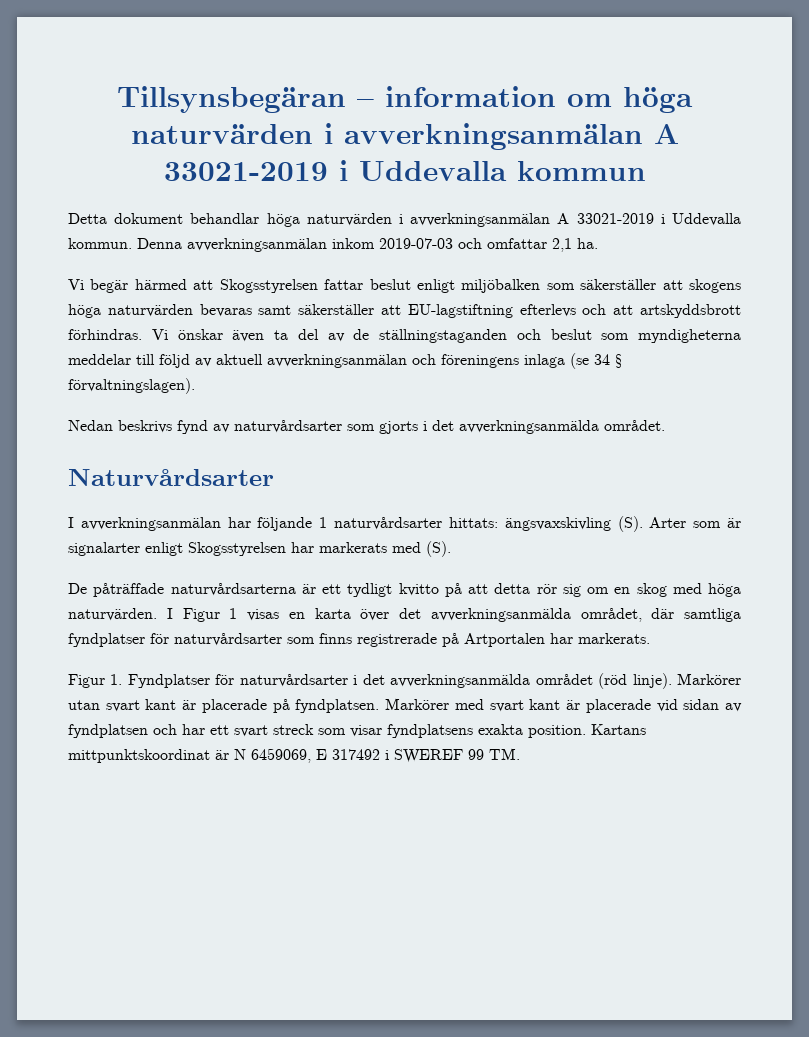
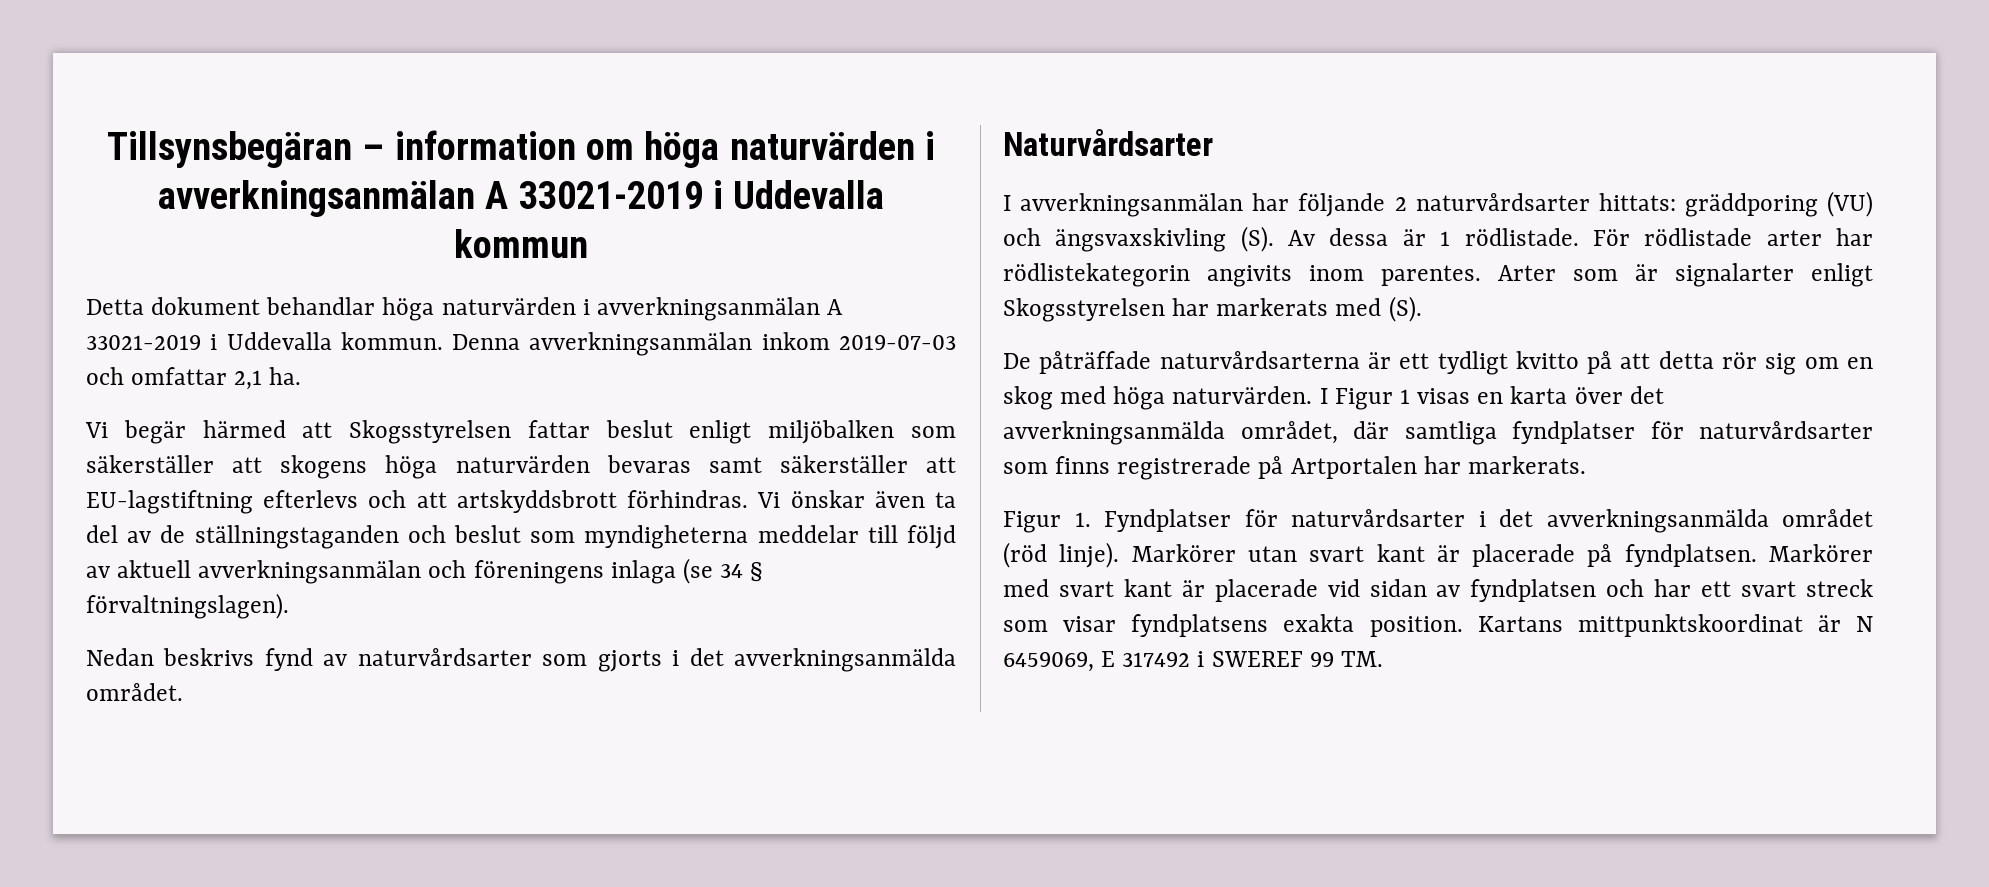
- I avverkningsanmälan har följande 1 naturvårdsarter hittats: ängsvaxskivling (S). Arter som är signalarter enligt Skogsstyrelsen har markerats med (S).
+ I avverkningsanmälan har följande 2 naturvårdsarter hittats: gräddporing (VU) och ängsvaxskivling (S). Av dessa är 1 rödlistade. För rödlistade arter har rödlistekategorin angivits inom parentes. Arter som är signalarter enligt Skogsstyrelsen har markerats med (S).

